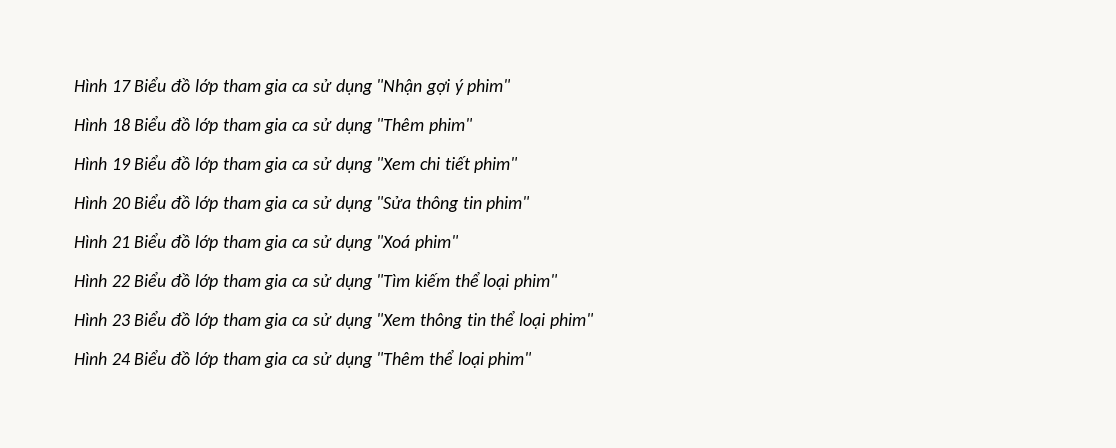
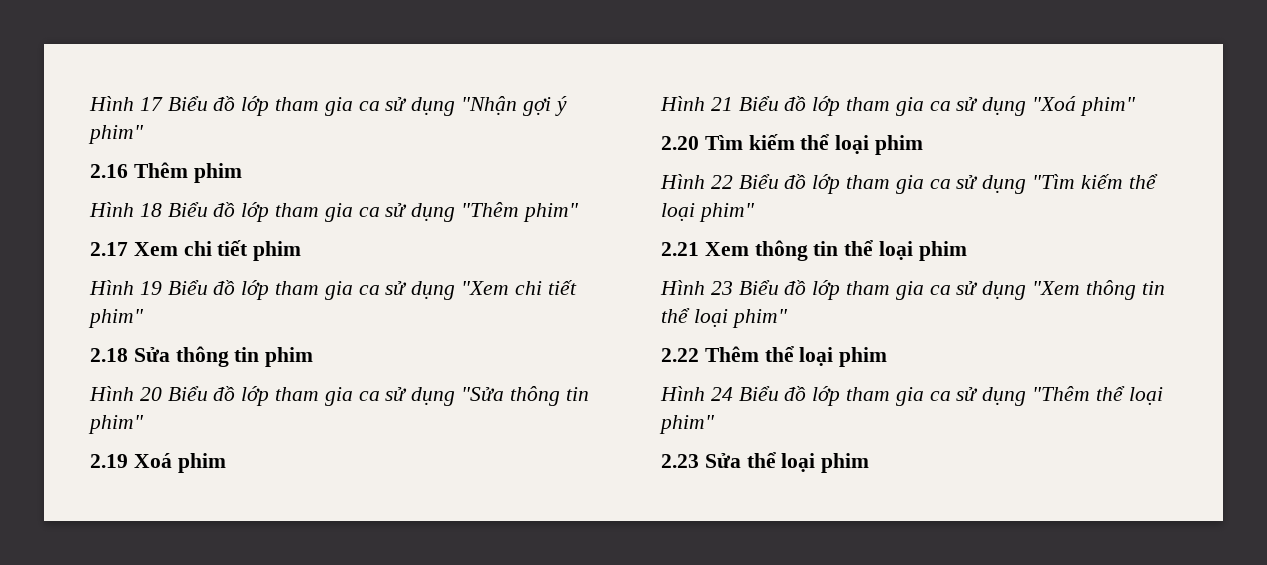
+ 2.16 Thêm phim
+ 2.17 Xem chi tiết phim
+ 2.18 Sửa thông tin phim
+ 2.19 Xoá phim
+ 2.20 Tìm kiếm thể loại phim
+ 2.21 Xem thông tin thể loại phim
+ 2.22 Thêm thể loại phim
+ 2.23 Sửa thể loại phim

